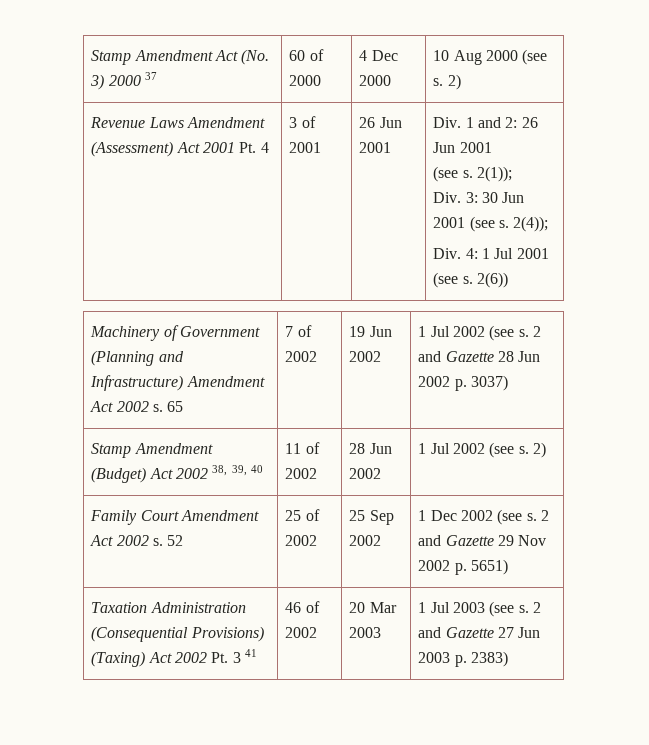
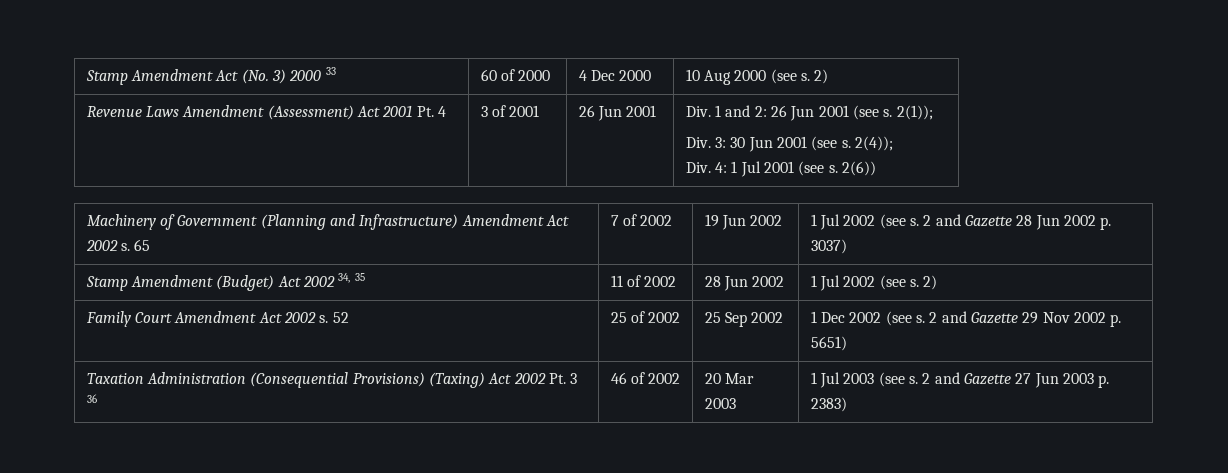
- Stamp Amendment Act (No. 3) 2000 37 | 60 of 2000 | 4 Dec 2000 | 10 Aug 2000 (see s. 2)
+ Stamp Amendment Act (No. 3) 2000 33 | 60 of 2000 | 4 Dec 2000 | 10 Aug 2000 (see s. 2)
- Revenue Laws Amendment (Assessment) Act 2001 Pt. 4 | 3 of 2001 | 26 Jun 2001 | Div. 1 and 2: 26 Jun 2001
- (see s. 2(1));
+ Revenue Laws Amendment (Assessment) Act 2001 Pt. 4 | 3 of 2001 | 26 Jun 2001 | Div. 1 and 2: 26 Jun 2001 (see s. 2(1));
- Stamp Amendment (Budget) Act 2002 38, 39, 40 | 11 of 2002 | 28 Jun 2002 | 1 Jul 2002 (see s. 2)
+ Stamp Amendment (Budget) Act 2002 34, 35 | 11 of 2002 | 28 Jun 2002 | 1 Jul 2002 (see s. 2)
- Taxation Administration (Consequential Provisions) (Taxing) Act 2002 Pt. 3 41 | 46 of 2002 | 20 Mar 2003 | 1 Jul 2003 (see s. 2 and Gazette 27 Jun 2003 p. 2383)
+ Taxation Administration (Consequential Provisions) (Taxing) Act 2002 Pt. 3 36 | 46 of 2002 | 20 Mar 2003 | 1 Jul 2003 (see s. 2 and Gazette 27 Jun 2003 p. 2383)

